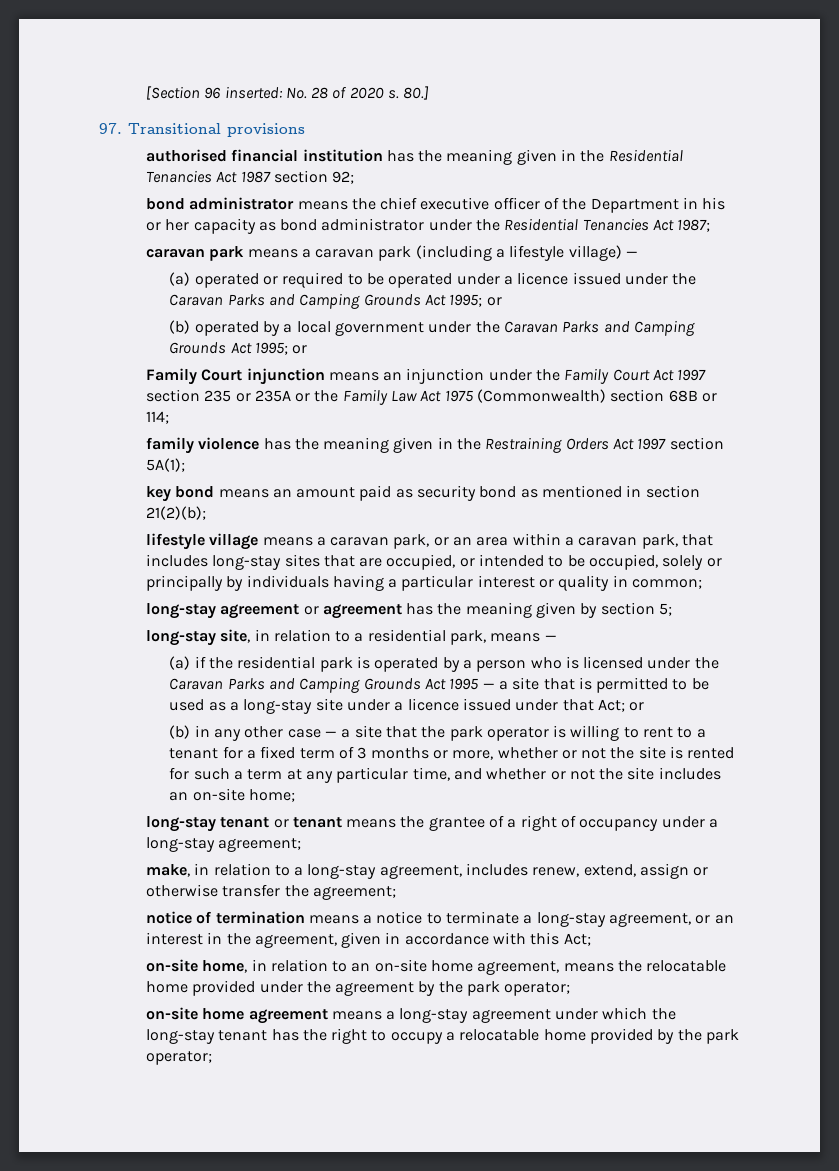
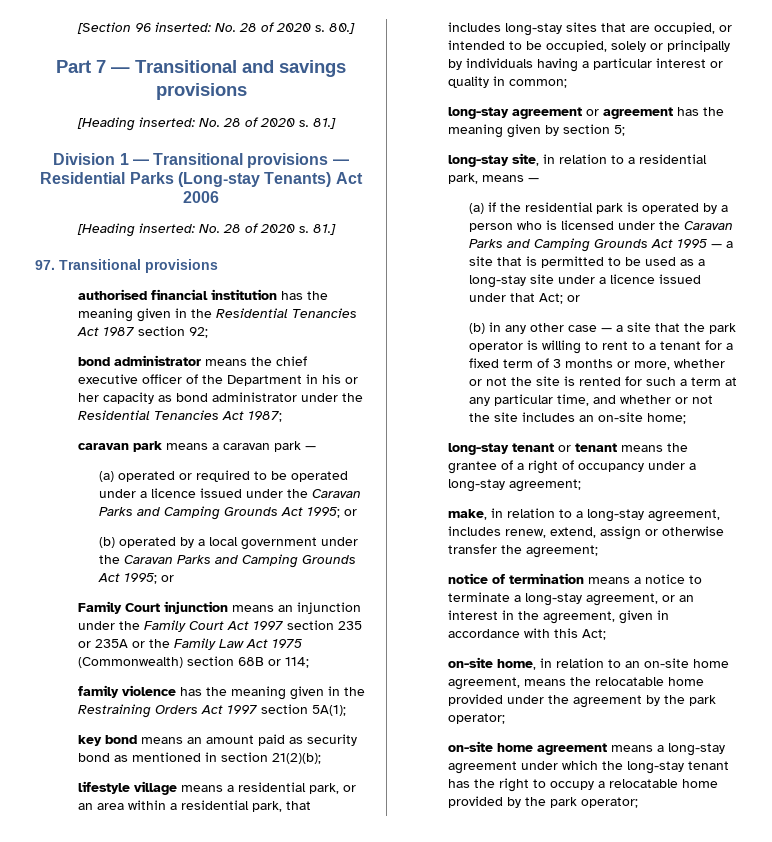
+ Part 7 — Transitional and savings provisions
+ [Heading inserted: No. 28 of 2020 s. 81.]
+ Division 1 — Transitional provisions — Residential Parks (Long-stay Tenants) Act 2006
+ [Heading inserted: No. 28 of 2020 s. 81.]
- caravan park means a caravan park (including a lifestyle village) —
+ caravan park means a caravan park —
- lifestyle village means a caravan park, or an area within a caravan park, that includes long-stay sites that are occupied, or intended to be occupied, solely or principally by individuals having a particular interest or quality in common;
+ lifestyle village means a residential park, or an area within a residential park, that includes long-stay sites that are occupied, or intended to be occupied, solely or principally by individuals having a particular interest or quality in common;

